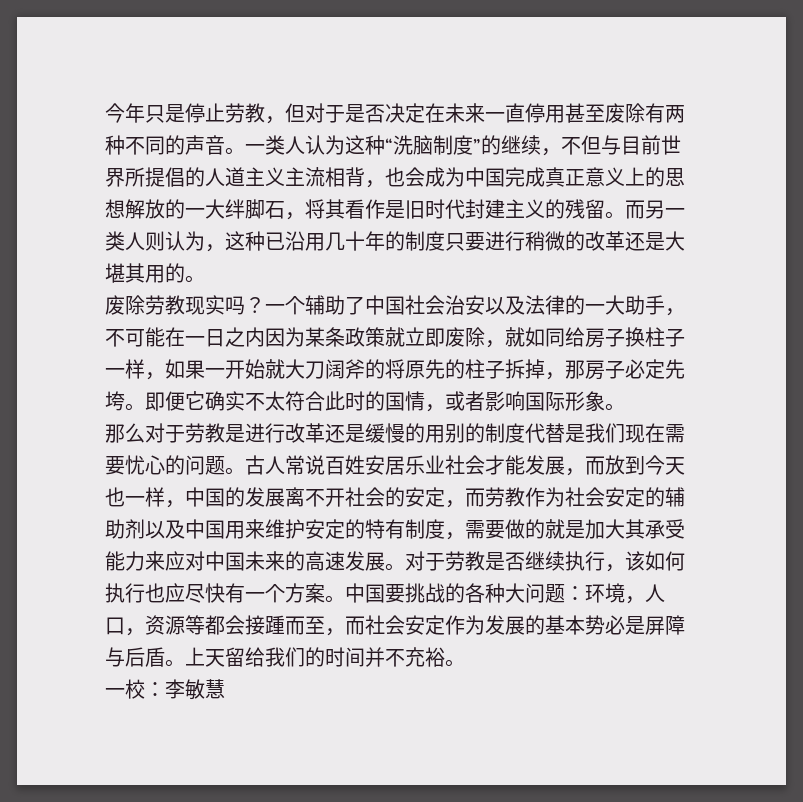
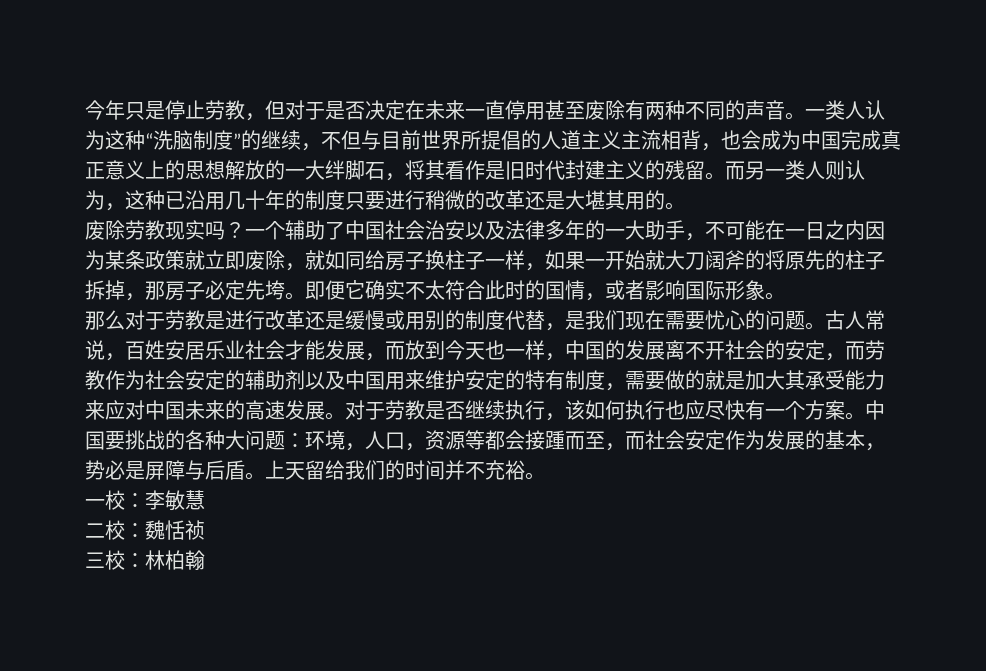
- 一个辅助了中国社会治安以及法律的一大助手，不可能在一日之内因为某条政策就立即废除，就如同给房子换柱子一样，如果一开始就大刀阔斧的将原先的柱子拆掉，那房子必定先垮。
+ 一个辅助了中国社会治安以及法律多年的一大助手，不可能在一日之内因为某条政策就立即废除，就如同给房子换柱子一样，如果一开始就大刀阔斧的将原先的柱子拆掉，那房子必定先垮。
- 那么对于劳教是进行改革还是缓慢的用别的制度代替是我们现在需要忧心的问题。
+ 那么对于劳教是进行改革还是缓慢或用别的制度代替，是我们现在需要忧心的问题。
- 古人常说百姓安居乐业社会才能发展，而放到今天也一样，中国的发展离不开社会的安定，而劳教作为社会安定的辅助剂以及中国用来维护安定的特有制度，需要做的就是加大其承受能力来应对中国未来的高速发展。
+ 古人常说，百姓安居乐业社会才能发展，而放到今天也一样，中国的发展离不开社会的安定，而劳教作为社会安定的辅助剂以及中国用来维护安定的特有制度，需要做的就是加大其承受能力来应对中国未来的高速发展。
- 中国要挑战的各种大问题：环境，人口，资源等都会接踵而至，而社会安定作为发展的基本势必是屏障与后盾。
+ 中国要挑战的各种大问题：环境，人口，资源等都会接踵而至，而社会安定作为发展的基本，势必是屏障与后盾。
+ 二校：魏恬祯
+ 三校：林柏翰

